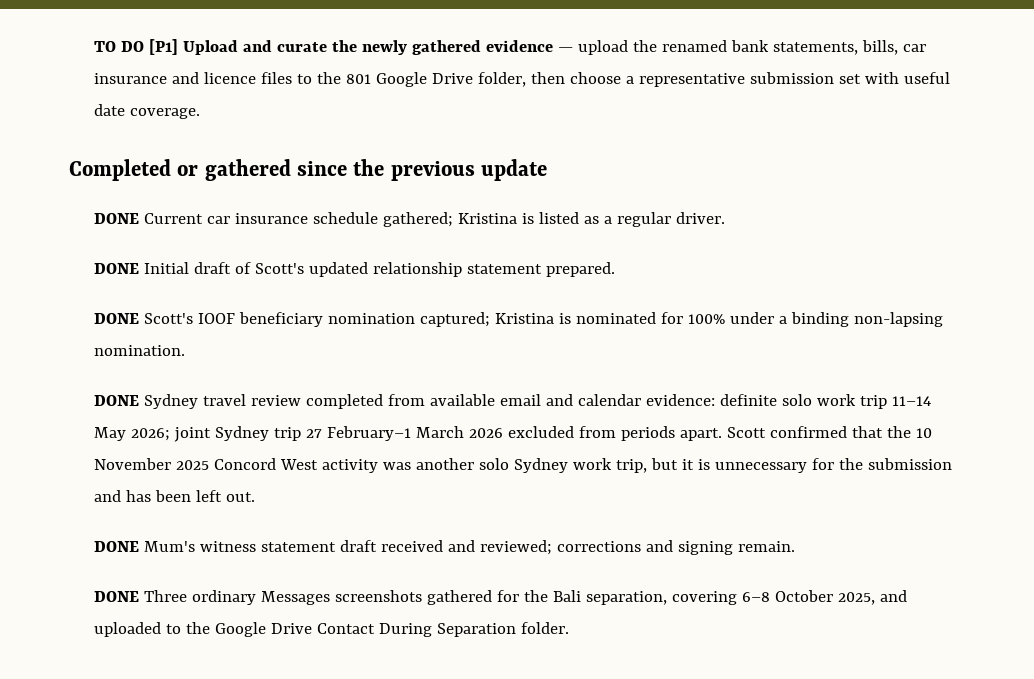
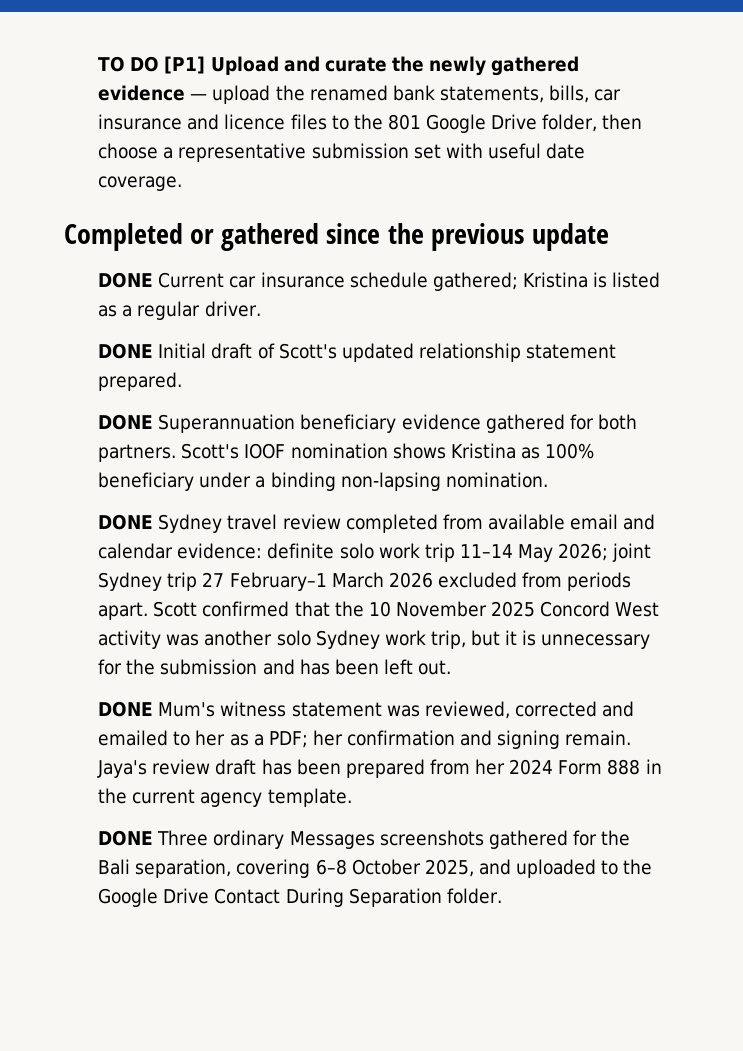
- DONE Scott's IOOF beneficiary nomination captured; Kristina is nominated for 100% under a binding non-lapsing nomination.
+ DONE Superannuation beneficiary evidence gathered for both partners. Scott's IOOF nomination shows Kristina as 100% beneficiary under a binding non-lapsing nomination.
- DONE Mum's witness statement draft received and reviewed; corrections and signing remain.
+ DONE Mum's witness statement was reviewed, corrected and emailed to her as a PDF; her confirmation and signing remain. Jaya's review draft has been prepared from her 2024 Form 888 in the current agency template.

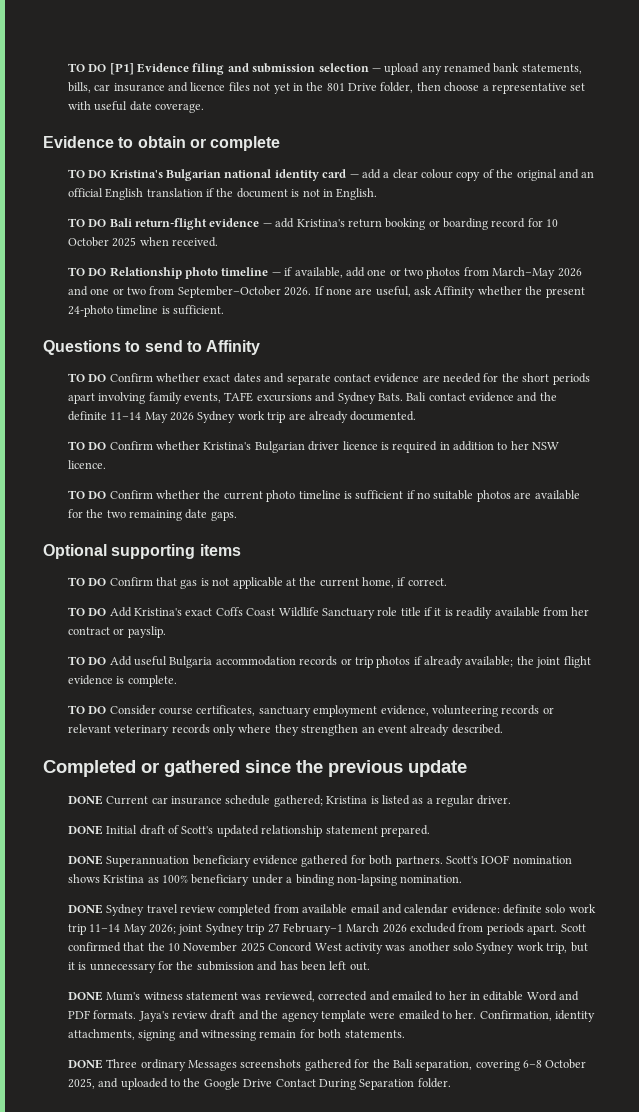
- TO DO [P1] Upload and curate the newly gathered evidence — upload the renamed bank statements, bills, car insurance and licence files to the 801 Google Drive folder, then choose a representative submission set with useful date coverage.
+ TO DO [P1] Evidence filing and submission selection — upload any renamed bank statements, bills, car insurance and licence files not yet in the 801 Drive folder, then choose a representative set with useful date coverage.
+ Evidence to obtain or complete
+ TO DO Kristina's Bulgarian national identity card — add a clear colour copy of the original and an official English translation if the document is not in English.
+ TO DO Bali return-flight evidence — add Kristina's return booking or boarding record for 10 October 2025 when received.
+ TO DO Relationship photo timeline — if available, add one or two photos from March–May 2026 and one or two from September–October 2026. If none are useful, ask Affinity whether the present 24-photo timeline is sufficient.
+ Questions to send to Affinity
+ TO DO Confirm whether exact dates and separate contact evidence are needed for the short periods apart involving family events, TAFE excursions and Sydney Bats. Bali contact evidence and the definite 11–14 May 2026 Sydney work trip are already documented.
+ TO DO Confirm whether Kristina's Bulgarian driver licence is required in addition to her NSW licence.
+ TO DO Confirm whether the current photo timeline is sufficient if no suitable photos are available for the two remaining date gaps.
+ Optional supporting items
+ TO DO Confirm that gas is not applicable at the current home, if correct.
+ TO DO Add Kristina's exact Coffs Coast Wildlife Sanctuary role title if it is readily available from her contract or payslip.
+ TO DO Add useful Bulgaria accommodation records or trip photos if already available; the joint flight evidence is complete.
+ TO DO Consider course certificates, sanctuary employment evidence, volunteering records or relevant veterinary records only where they strengthen an event already described.
- DONE Mum's witness statement was reviewed, corrected and emailed to her as a PDF; her confirmation and signing remain. Jaya's review draft has been prepared from her 2024 Form 888 in the current agency template.
+ DONE Mum's witness statement was reviewed, corrected and emailed to her in editable Word and PDF formats. Jaya's review draft and the agency template were emailed to her. Confirmation, identity attachments, signing and witnessing remain for both statements.

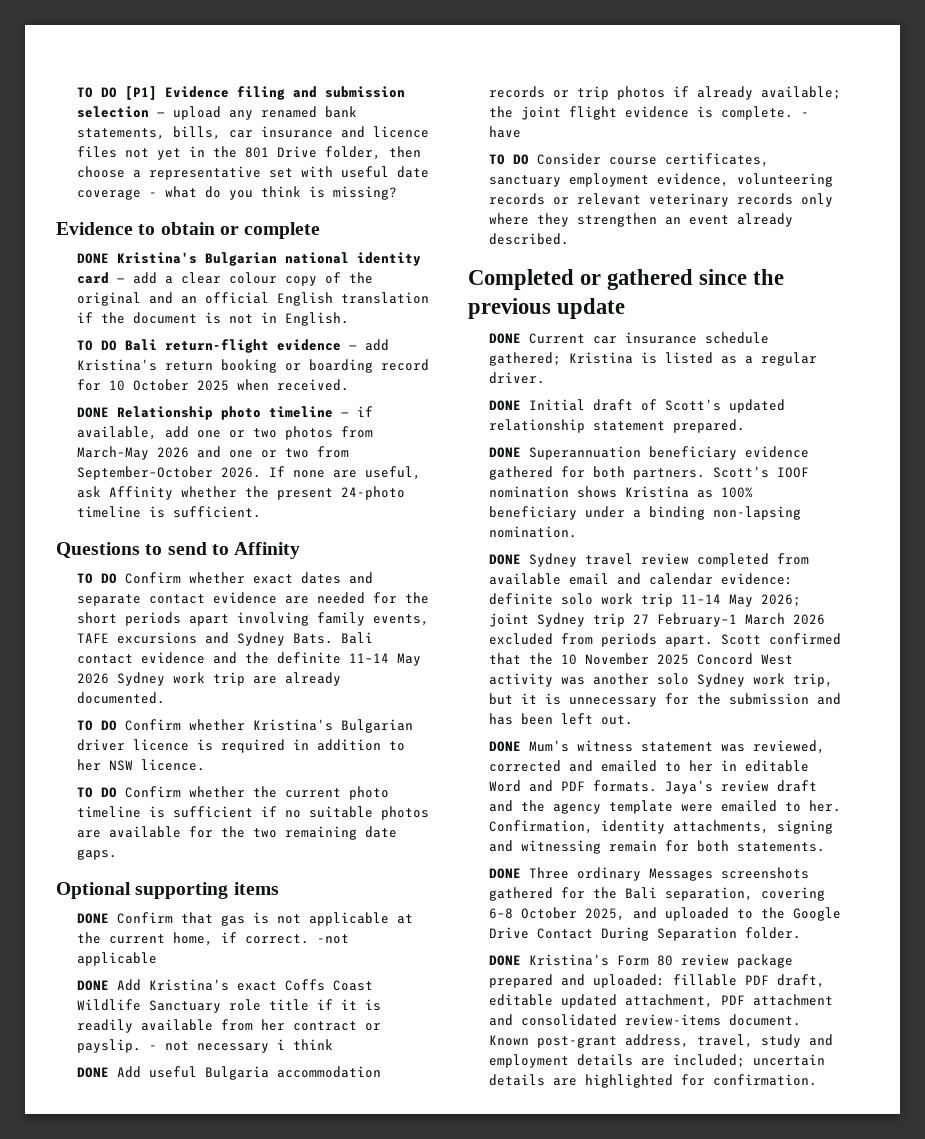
- TO DO [P1] Evidence filing and submission selection — upload any renamed bank statements, bills, car insurance and licence files not yet in the 801 Drive folder, then choose a representative set with useful date coverage.
+ TO DO [P1] Evidence filing and submission selection — upload any renamed bank statements, bills, car insurance and licence files not yet in the 801 Drive folder, then choose a representative set with useful date coverage - what do you think is missing?
- TO DO Kristina's Bulgarian national identity card — add a clear colour copy of the original and an official English translation if the document is not in English.
+ DONE Kristina's Bulgarian national identity card — add a clear colour copy of the original and an official English translation if the document is not in English.
- TO DO Relationship photo timeline — if available, add one or two photos from March–May 2026 and one or two from September–October 2026.
+ DONE Relationship photo timeline — if available, add one or two photos from March–May 2026 and one or two from September–October 2026.
- TO DO Confirm that gas is not applicable at the current home, if correct.
- TO DO Add Kristina's exact Coffs Coast Wildlife Sanctuary role title if it is readily available from her contract or payslip.
- TO DO Add useful Bulgaria accommodation records or trip photos if already available; the joint flight evidence is complete.
+ DONE Confirm that gas is not applicable at the current home, if correct. -not applicable
+ DONE Add Kristina's exact Coffs Coast Wildlife Sanctuary role title if it is readily available from her contract or payslip. - not necessary i think
+ DONE Add useful Bulgaria accommodation records or trip photos if already available; the joint flight evidence is complete. - have
+ DONE Kristina's Form 80 review package prepared and uploaded: fillable PDF draft, editable updated attachment, PDF attachment and consolidated review-items document. Known post-grant address, travel, study and employment details are included; uncertain details are highlighted for confirmation.

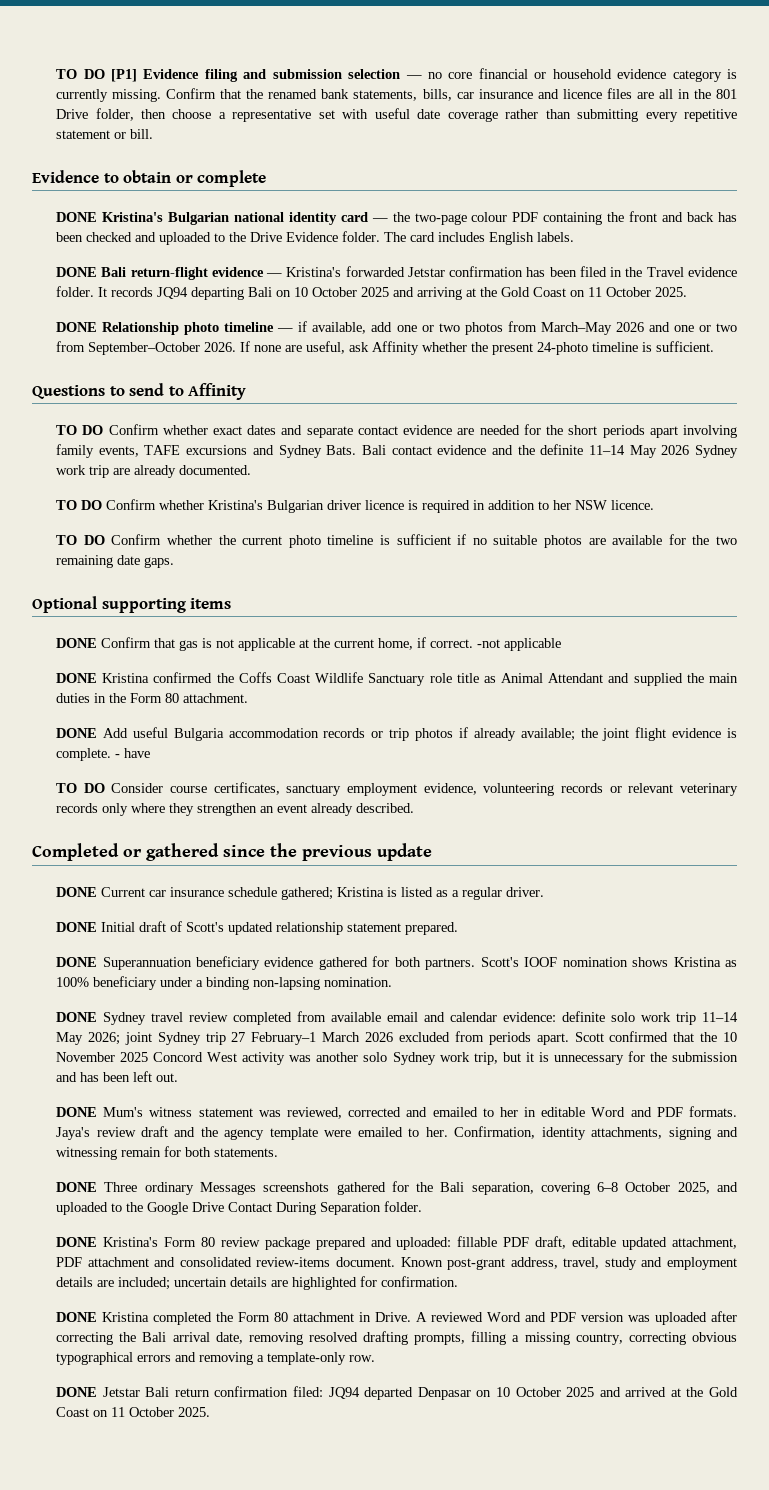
- TO DO [P1] Evidence filing and submission selection — upload any renamed bank statements, bills, car insurance and licence files not yet in the 801 Drive folder, then choose a representative set with useful date coverage - what do you think is missing?
+ TO DO [P1] Evidence filing and submission selection — no core financial or household evidence category is currently missing. Confirm that the renamed bank statements, bills, car insurance and licence files are all in the 801 Drive folder, then choose a representative set with useful date coverage rather than submitting every repetitive statement or bill.
- DONE Kristina's Bulgarian national identity card — add a clear colour copy of the original and an official English translation if the document is not in English.
- TO DO Bali return-flight evidence — add Kristina's return booking or boarding record for 10 October 2025 when received.
+ DONE Kristina's Bulgarian national identity card — the two-page colour PDF containing the front and back has been checked and uploaded to the Drive Evidence folder. The card includes English labels.
+ DONE Bali return-flight evidence — Kristina's forwarded Jetstar confirmation has been filed in the Travel evidence folder. It records JQ94 departing Bali on 10 October 2025 and arriving at the Gold Coast on 11 October 2025.
- DONE Add Kristina's exact Coffs Coast Wildlife Sanctuary role title if it is readily available from her contract or payslip. - not necessary i think
+ DONE Kristina confirmed the Coffs Coast Wildlife Sanctuary role title as Animal Attendant and supplied the main duties in the Form 80 attachment.
+ DONE Kristina completed the Form 80 attachment in Drive. A reviewed Word and PDF version was uploaded after correcting the Bali arrival date, removing resolved drafting prompts, filling a missing country, correcting obvious typographical errors and removing a template-only row.
+ DONE Jetstar Bali return confirmation filed: JQ94 departed Denpasar on 10 October 2025 and arrived at the Gold Coast on 11 October 2025.

